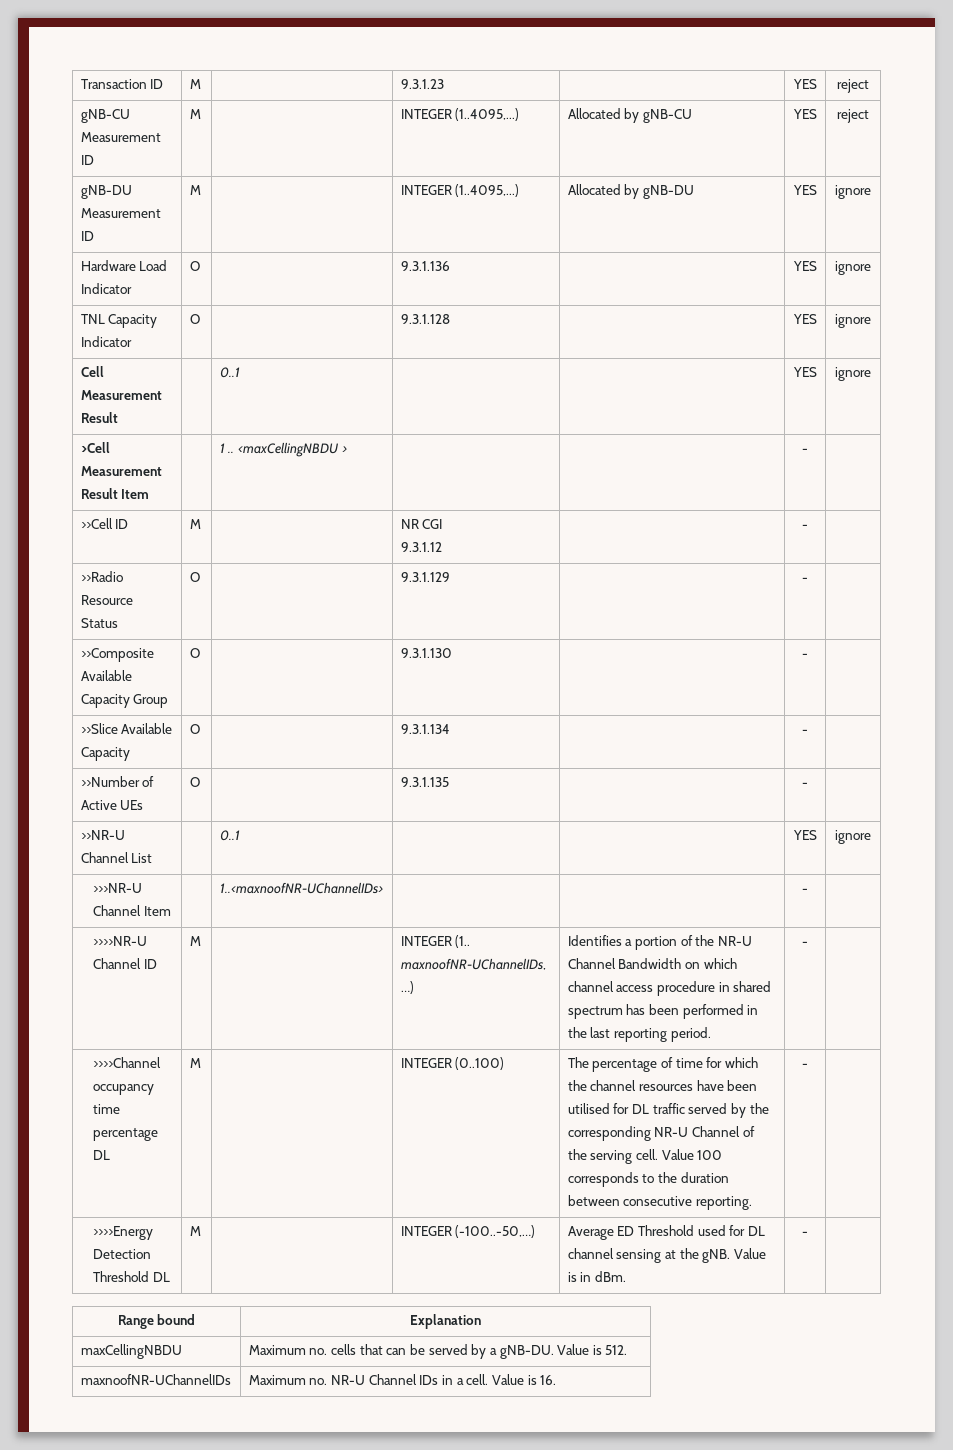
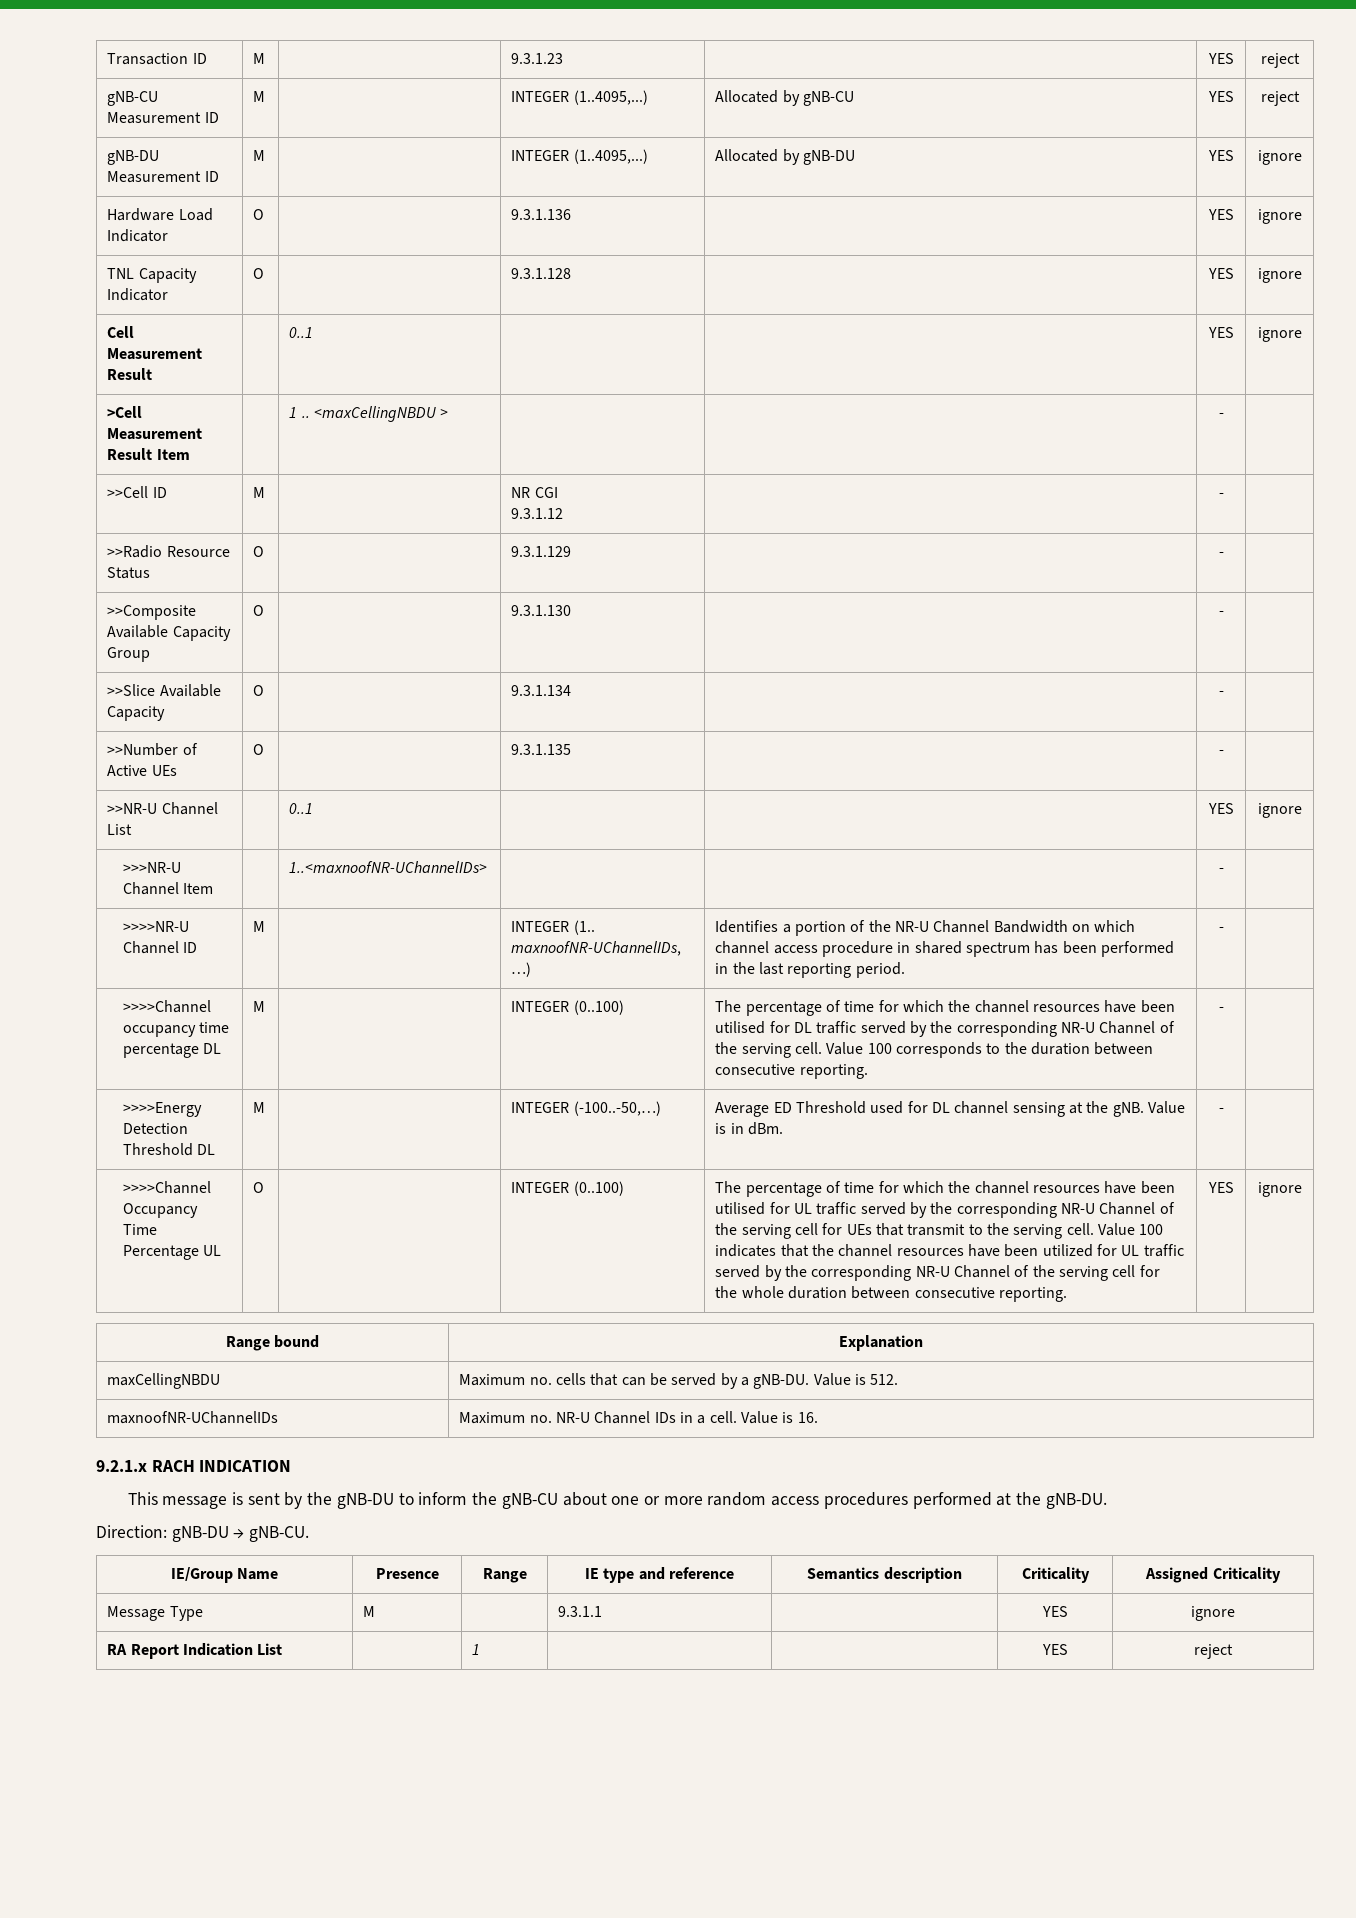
+ >>>>Channel Occupancy Time Percentage UL | O | | INTEGER (0..100) | The percentage of time for which the channel resources have been utilised for UL traffic served by the corresponding NR-U Channel of the serving cell for UEs that transmit to the serving cell. Value 100 indicates that the channel resources have been utilized for UL traffic served by the corresponding NR-U Channel of the serving cell for the whole duration between consecutive reporting. | YES | ignore
+ 9.2.1.x RACH INDICATION
+ This message is sent by the gNB-DU to inform the gNB-CU about one or more random access procedures performed at the gNB-DU.
+ Direction: gNB-DU → gNB-CU.
+ IE/Group Name | Presence | Range | IE type and reference | Semantics description | Criticality | Assigned Criticality
+ Message Type | M | | 9.3.1.1 | | YES | ignore
+ RA Report Indication List | | 1 | | | YES | reject

